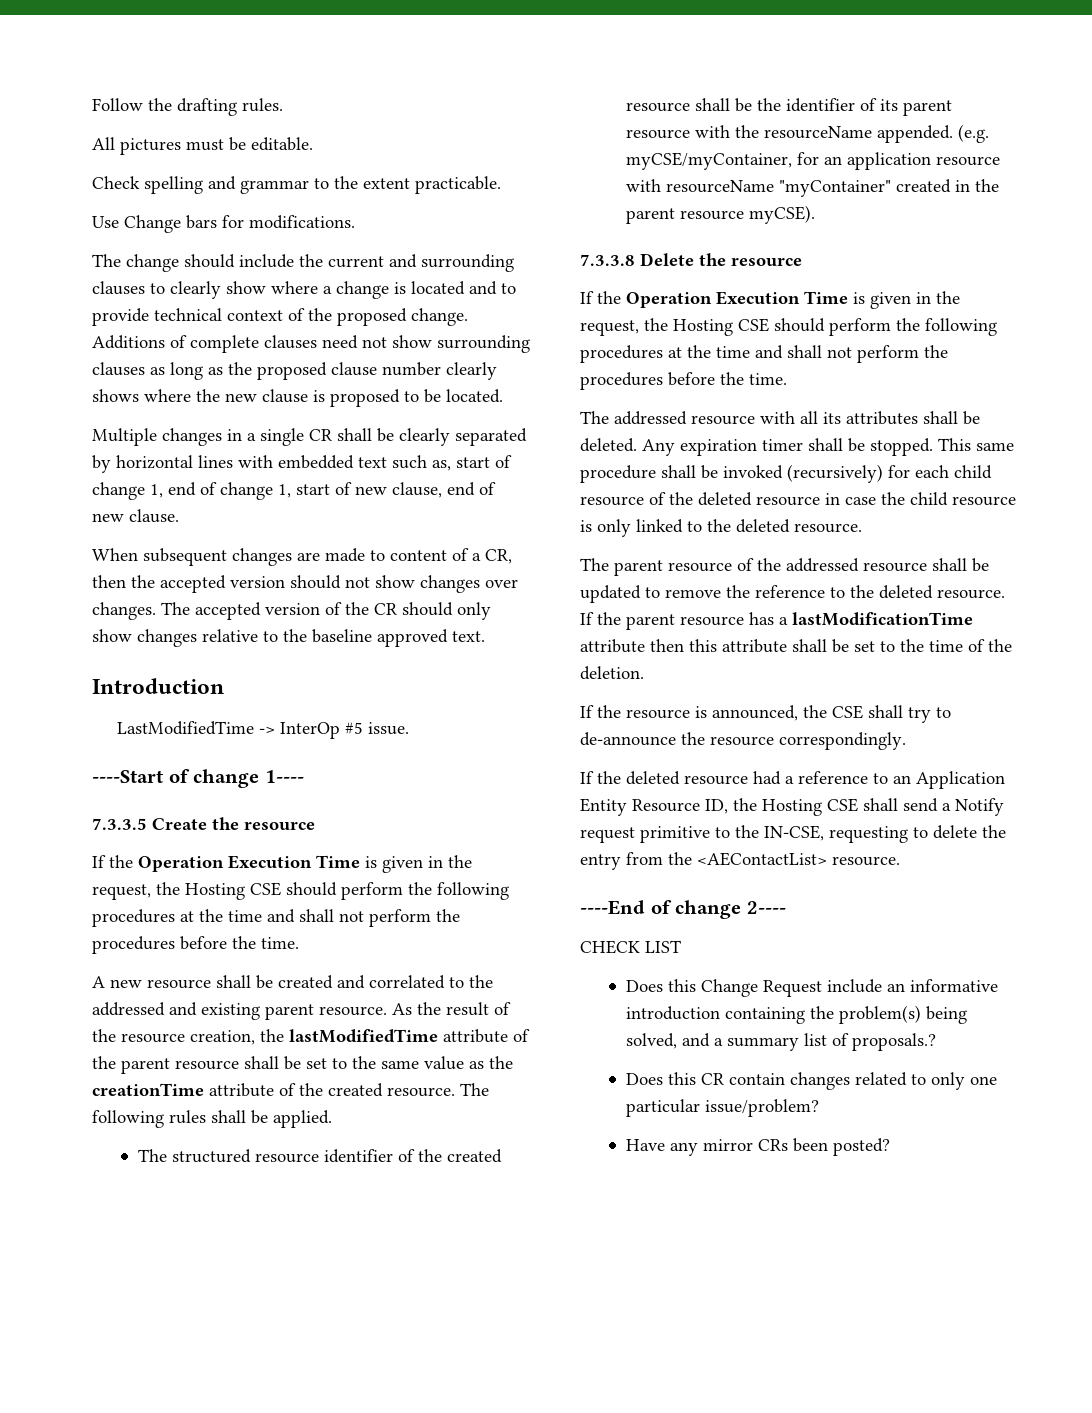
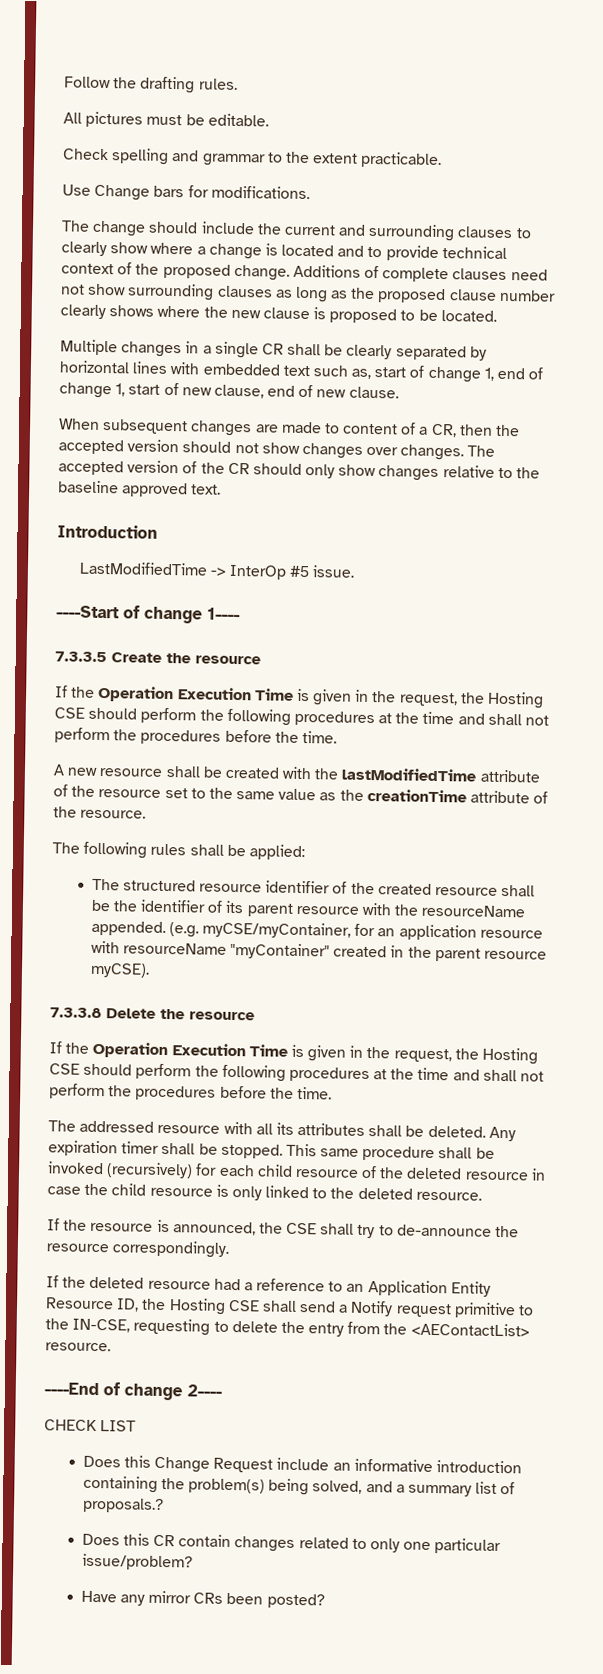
- A new resource shall be created and correlated to the addressed and existing parent resource. As the result of the resource creation, the lastModifiedTime attribute of the parent resource shall be set to the same value as the creationTime attribute of the created resource. The following rules shall be applied.
+ A new resource shall be created with the lastModifiedTime attribute of the resource set to the same value as the creationTime attribute of the resource.
+ The following rules shall be applied:
- The parent resource of the addressed resource shall be updated to remove the reference to the deleted resource. If the parent resource has a lastModificationTime attribute then this attribute shall be set to the time of the deletion.

